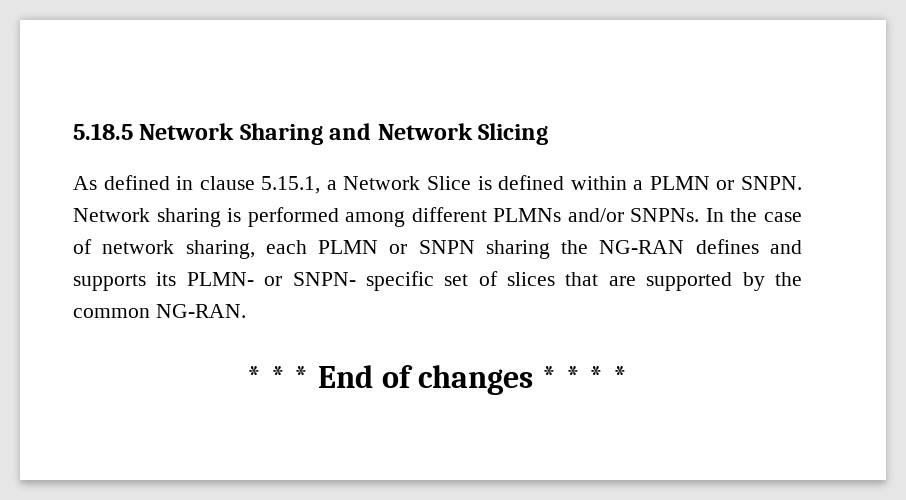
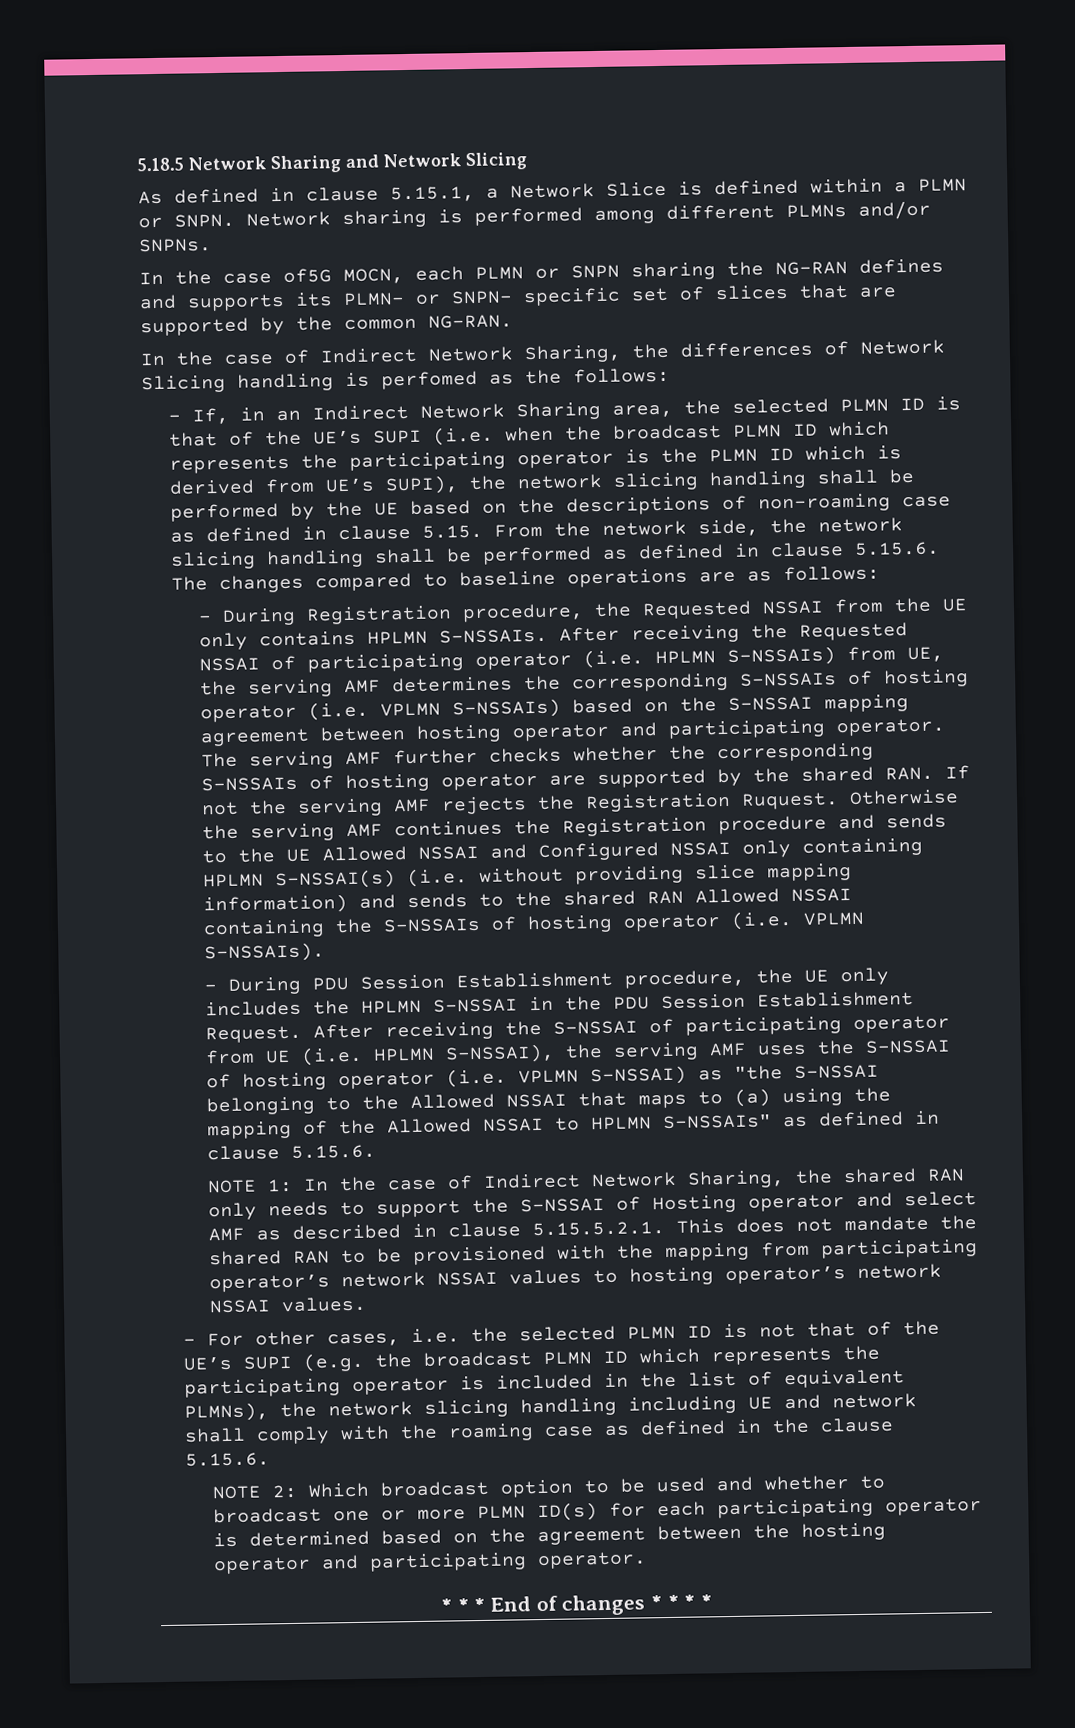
- Network sharing is performed among different PLMNs and/or SNPNs. In the case of network sharing, each PLMN or SNPN sharing the NG-RAN defines and supports its PLMN- or SNPN- specific set of slices that are supported by the common NG-RAN.
+ Network sharing is performed among different PLMNs and/or SNPNs.
+ In the case of5G MOCN, each PLMN or SNPN sharing the NG-RAN defines and supports its PLMN- or SNPN- specific set of slices that are supported by the common NG-RAN.
+ In the case of Indirect Network Sharing, the differences of Network Slicing handling is perfomed as the follows:
+ - If, in an Indirect Network Sharing area, the selected PLMN ID is that of the UE’s SUPI (i.e. when the broadcast PLMN ID which represents the participating operator is the PLMN ID which is derived from UE’s SUPI), the network slicing handling shall be performed by the UE based on the descriptions of non-roaming case as defined in clause 5.15. From the network side, the network slicing handling shall be performed as defined in clause 5.15.6. The changes compared to baseline operations are as follows:
+ - During Registration procedure, the Requested NSSAI from the UE only contains HPLMN S-NSSAIs. After receiving the Requested NSSAI of participating operator (i.e. HPLMN S-NSSAIs) from UE, the serving AMF determines the corresponding S-NSSAIs of hosting operator (i.e. VPLMN S-NSSAIs) based on the S-NSSAI mapping agreement between hosting operator and participating operator. The serving AMF further checks whether the corresponding S-NSSAIs of hosting operator are supported by the shared RAN. If not the serving AMF rejects the Registration Ruquest. Otherwise the serving AMF continues the Registration procedure and sends to the UE Allowed NSSAI and Configured NSSAI only containing HPLMN S-NSSAI(s) (i.e. without providing slice mapping information) and sends to the shared RAN Allowed NSSAI containing the S-NSSAIs of hosting operator (i.e. VPLMN S-NSSAIs).
+ - During PDU Session Establishment procedure, the UE only includes the HPLMN S-NSSAI in the PDU Session Establishment Request. After receiving the S-NSSAI of participating operator from UE (i.e. HPLMN S-NSSAI), the serving AMF uses the S-NSSAI of hosting operator (i.e. VPLMN S-NSSAI) as "the S-NSSAI belonging to the Allowed NSSAI that maps to (a) using the mapping of the Allowed NSSAI to HPLMN S-NSSAIs" as defined in clause 5.15.6.
+ NOTE 1: In the case of Indirect Network Sharing, the shared RAN only needs to support the S-NSSAI of Hosting operator and select AMF as described in clause 5.15.5.2.1. This does not mandate the shared RAN to be provisioned with the mapping from participating operator’s network NSSAI values to hosting operator’s network NSSAI values.
+ - For other cases, i.e. the selected PLMN ID is not that of the UE’s SUPI (e.g. the broadcast PLMN ID which represents the participating operator is included in the list of equivalent PLMNs), the network slicing handling including UE and network shall comply with the roaming case as defined in the clause 5.15.6.
+ NOTE 2: Which broadcast option to be used and whether to broadcast one or more PLMN ID(s) for each participating operator is determined based on the agreement between the hosting operator and participating operator.

